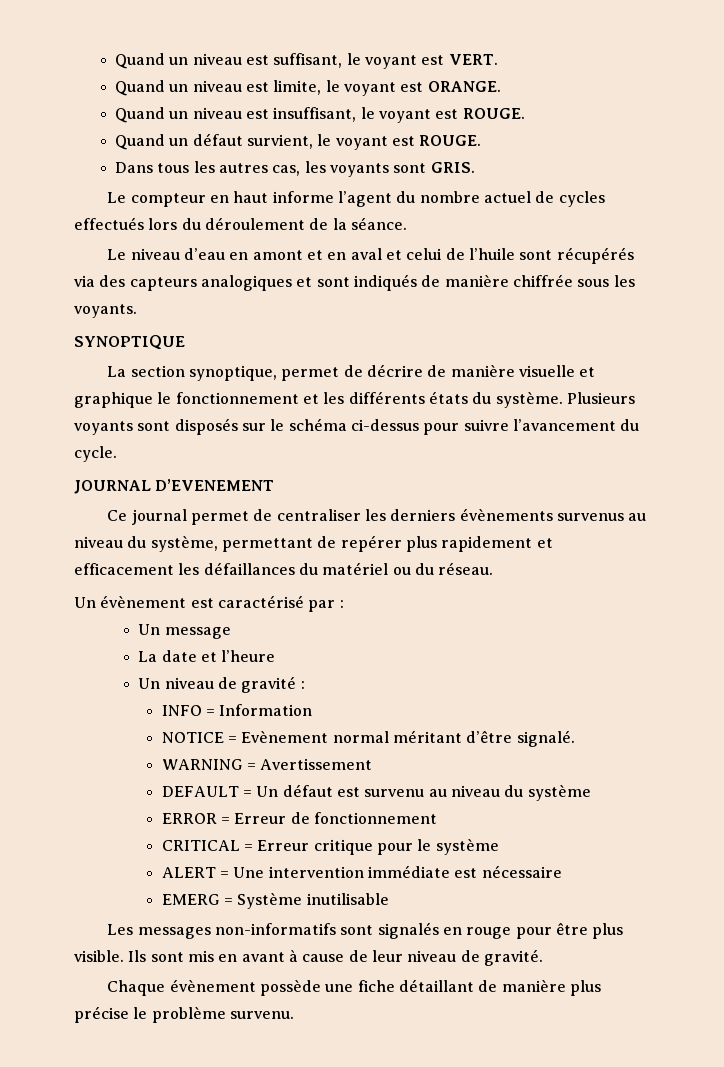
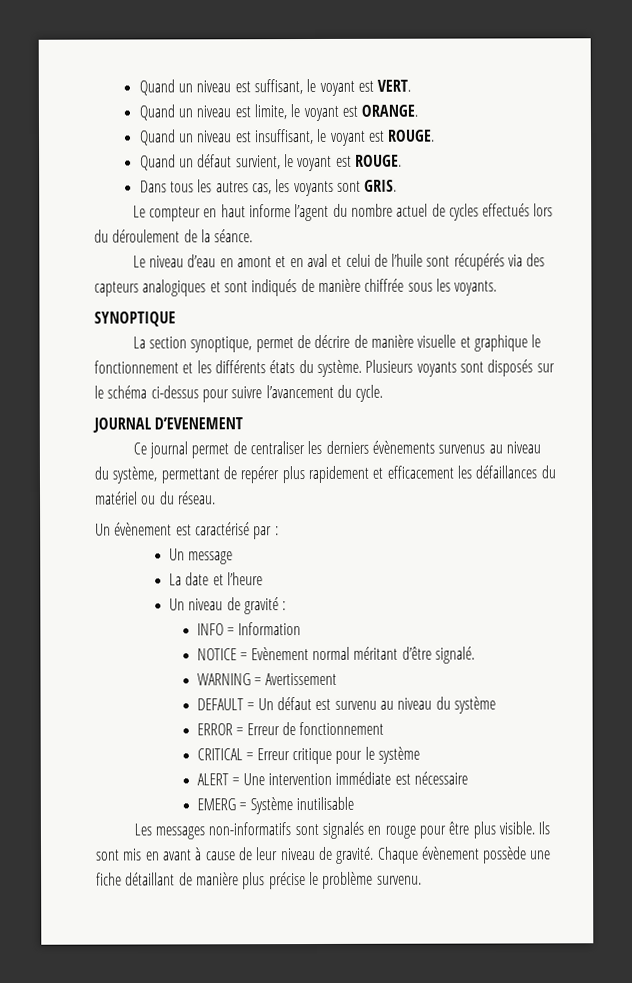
- Ils sont mis en avant à cause de leur niveau de gravité.
- Chaque évènement possède une fiche détaillant de manière plus précise le problème survenu.
+ Ils sont mis en avant à cause de leur niveau de gravité. Chaque évènement possède une fiche détaillant de manière plus précise le problème survenu.

